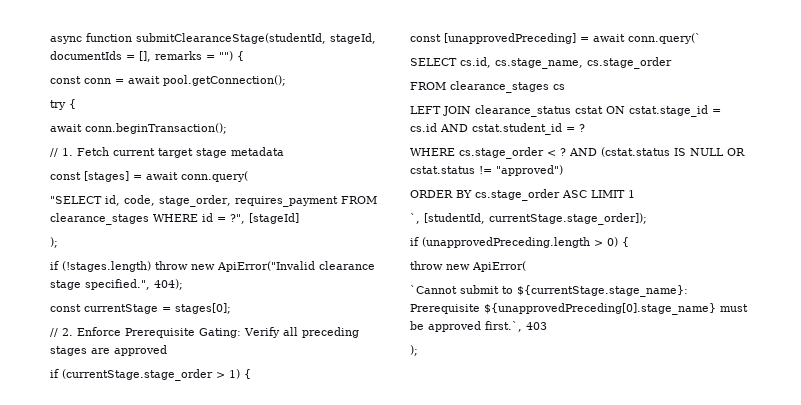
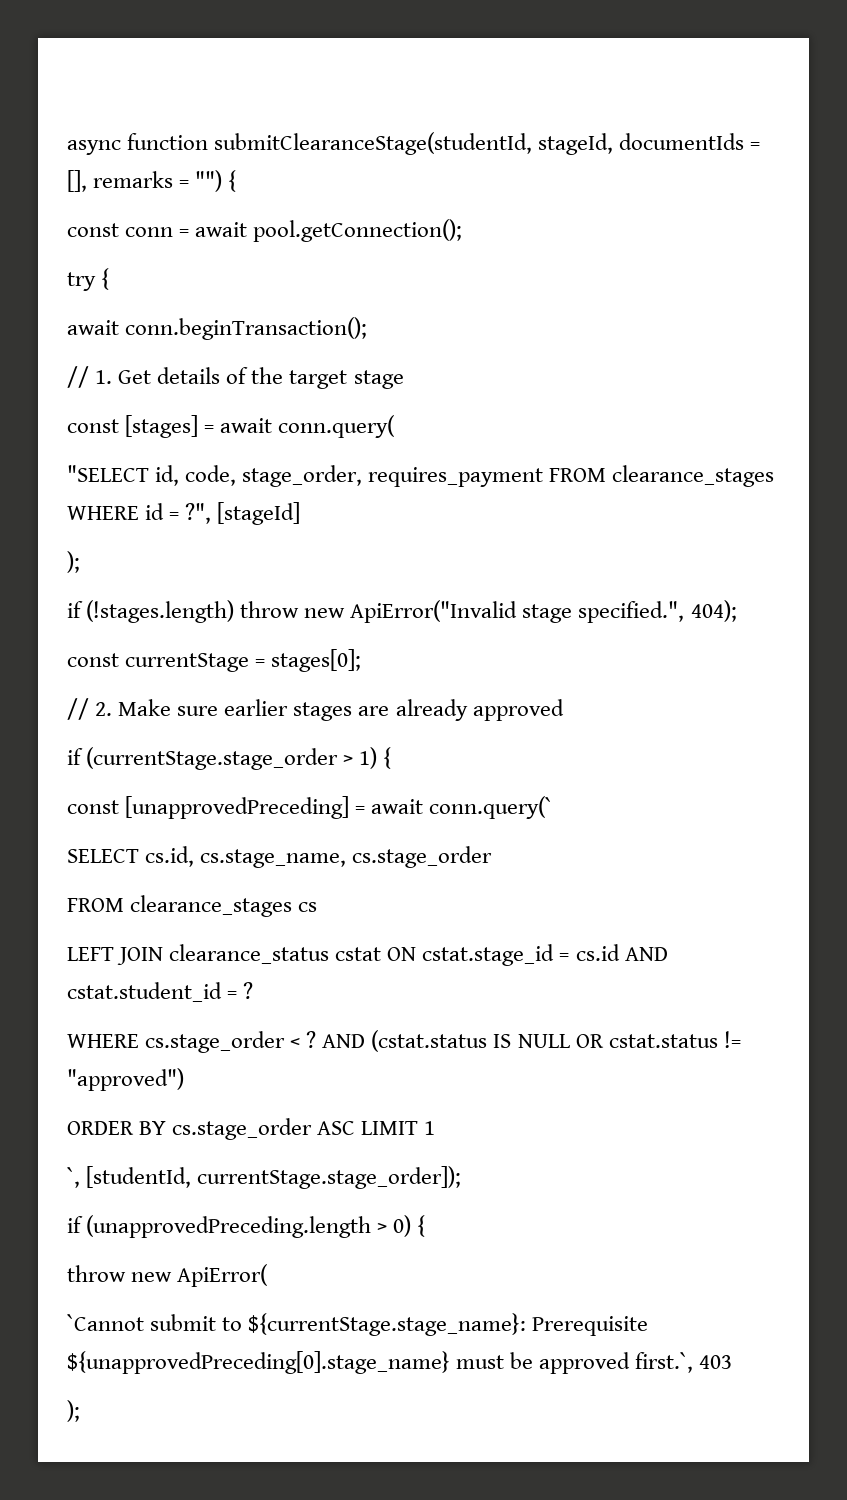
- // 1. Fetch current target stage metadata
+ // 1. Get details of the target stage
- if (!stages.length) throw new ApiError("Invalid clearance stage specified.", 404);
+ if (!stages.length) throw new ApiError("Invalid stage specified.", 404);
- // 2. Enforce Prerequisite Gating: Verify all preceding stages are approved
+ // 2. Make sure earlier stages are already approved

